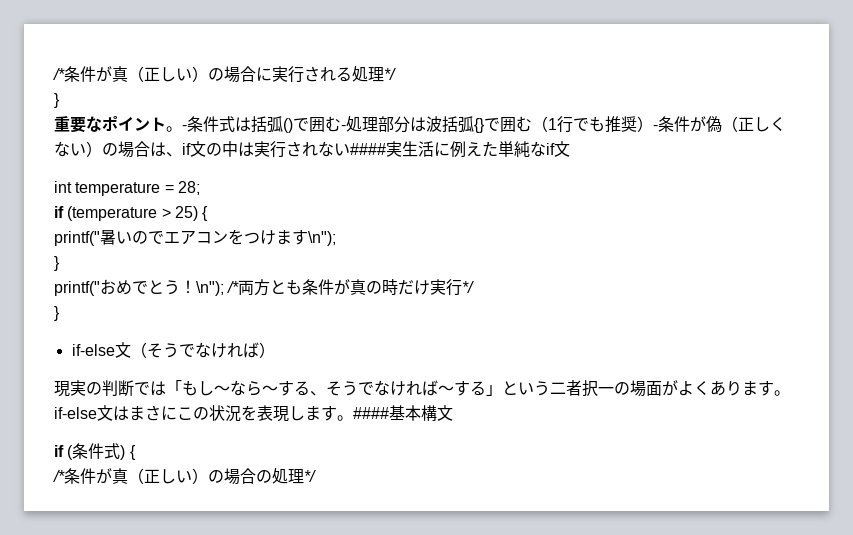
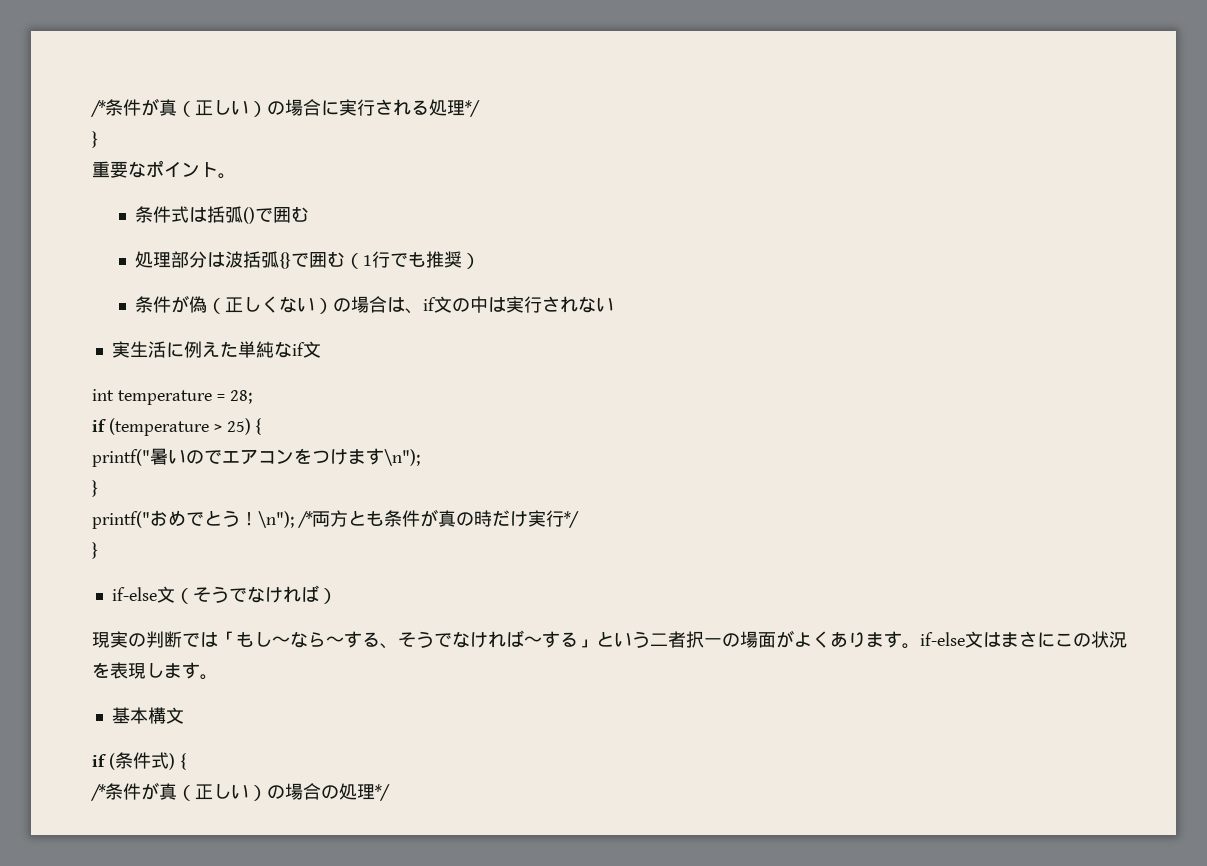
- 重要なポイント。-条件式は括弧()で囲む-処理部分は波括弧{}で囲む（1行でも推奨）-条件が偽（正しくない）の場合は、if文の中は実行されない####実生活に例えた単純なif文
+ 重要なポイント。
+ 条件式は括弧()で囲む
+ 処理部分は波括弧{}で囲む（1行でも推奨）
+ 条件が偽（正しくない）の場合は、if文の中は実行されない
+ 実生活に例えた単純なif文
- 現実の判断では「もし〜なら〜する、そうでなければ〜する」という二者択一の場面がよくあります。if-else文はまさにこの状況を表現します。####基本構文
+ 現実の判断では「もし〜なら〜する、そうでなければ〜する」という二者択一の場面がよくあります。if-else文はまさにこの状況を表現します。
+ 基本構文

